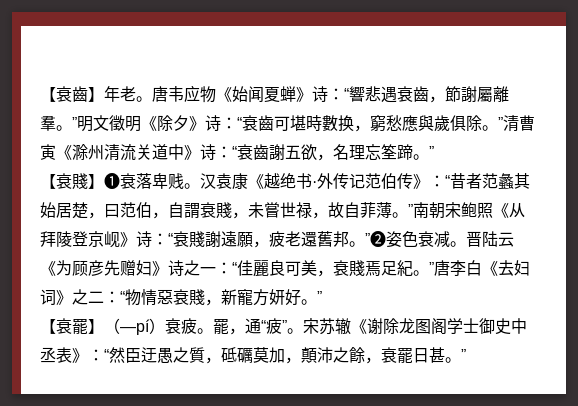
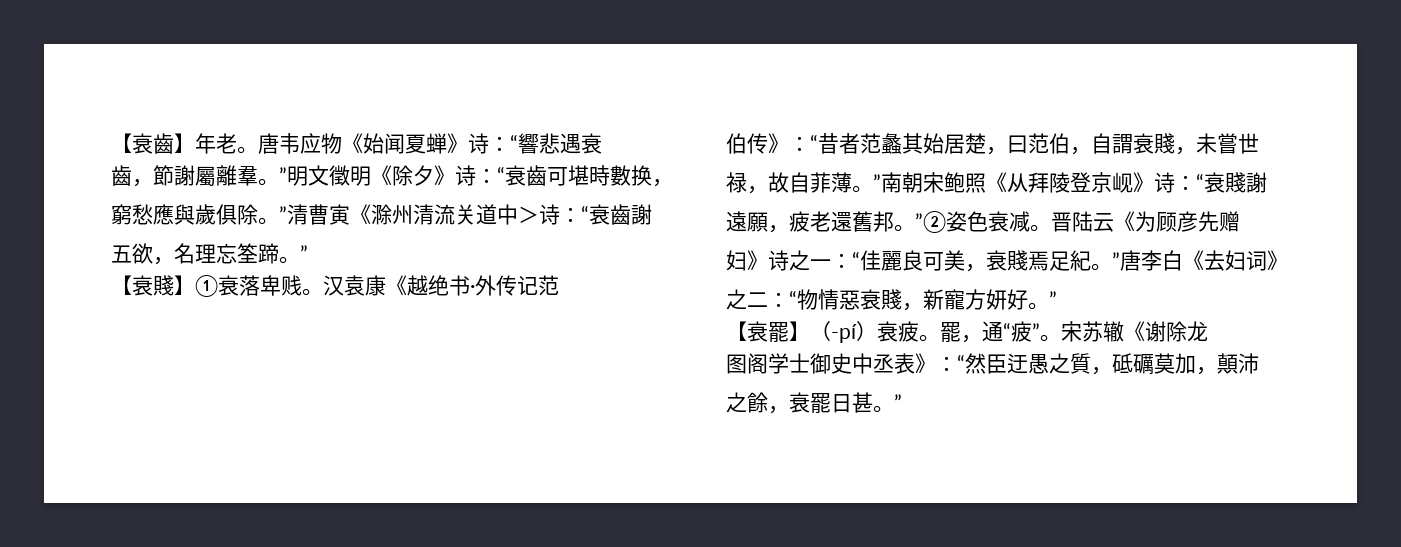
- 唐韦应物《始闻夏蝉》诗：“響悲遇衰齒，節謝屬離羣。”明文徵明《除夕》诗：“衰齒可堪時數换，窮愁應與歲俱除。”清曹寅《滁州清流关道中》诗：“衰齒謝五欲，名理忘筌蹄。”
+ 唐韦应物《始闻夏蝉》诗：“響悲遇衰
+ 齒，節謝屬離羣。”明文徵明《除夕》诗：“衰齒可堪時數换，
+ 窮愁應與歲俱除。”清曹寅《滁州清流关道中＞诗：“衰齒謝
+ 五欲，名理忘筌蹄。”
- 【衰賤】❶衰落卑贱。
+ 【衰賤】①衰落卑贱。
- 汉袁康《越绝书·外传记范伯传》：“昔者范蠡其始居楚，曰范伯，自謂衰賤，未嘗世禄，故自菲薄。”南朝宋鲍照《从拜陵登京岘》诗：“衰賤謝遠願，疲老還舊邦。”❷姿色衰减。
+ 汉袁康《越绝书·外传记范
+ 伯传》：“昔者范蠡其始居楚，曰范伯，自謂衰賤，未嘗世
+ 禄，故自菲薄。”南朝宋鲍照《从拜陵登京岘》诗：“衰賤謝
+ 遠願，疲老還舊邦。”②姿色衰减。
- 晋陆云《为顾彦先赠妇》诗之一：“佳麗良可美，衰賤焉足紀。”唐李白《去妇词》之二：“物情惡衰賤，新寵方妍好。”
+ 晋陆云《为顾彦先赠
+ 妇》诗之一：“佳麗良可美，衰賤焉足紀。”唐李白《去妇词》
+ 之二：“物情惡衰賤，新寵方妍好。”
- 【衰罷】（—pí）衰疲。
+ 【衰罷】（-pí）衰疲。
- 宋苏辙《谢除龙图阁学士御史中丞表》：“然臣迂愚之質，砥礪莫加，顛沛之餘，衰罷日甚。”
+ 宋苏辙《谢除龙
+ 图阁学士御史中丞表》：“然臣迂愚之質，砥礪莫加，顛沛
+ 之餘，衰罷日甚。”

